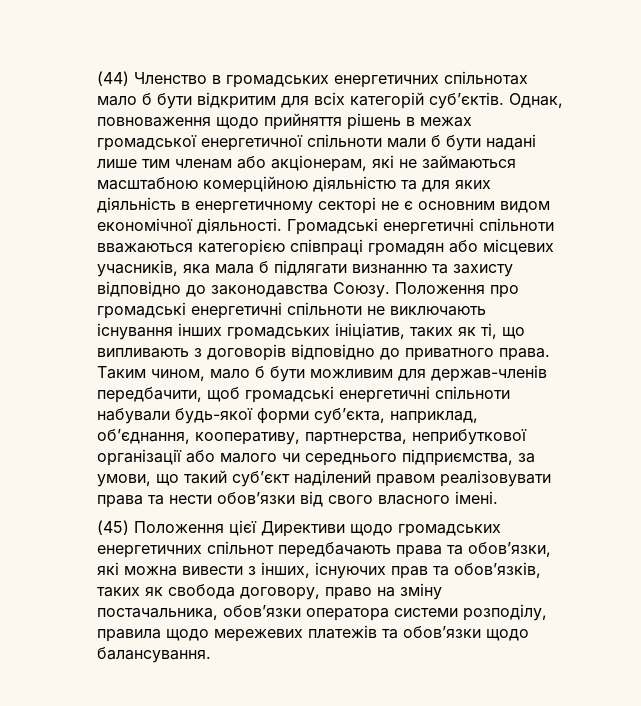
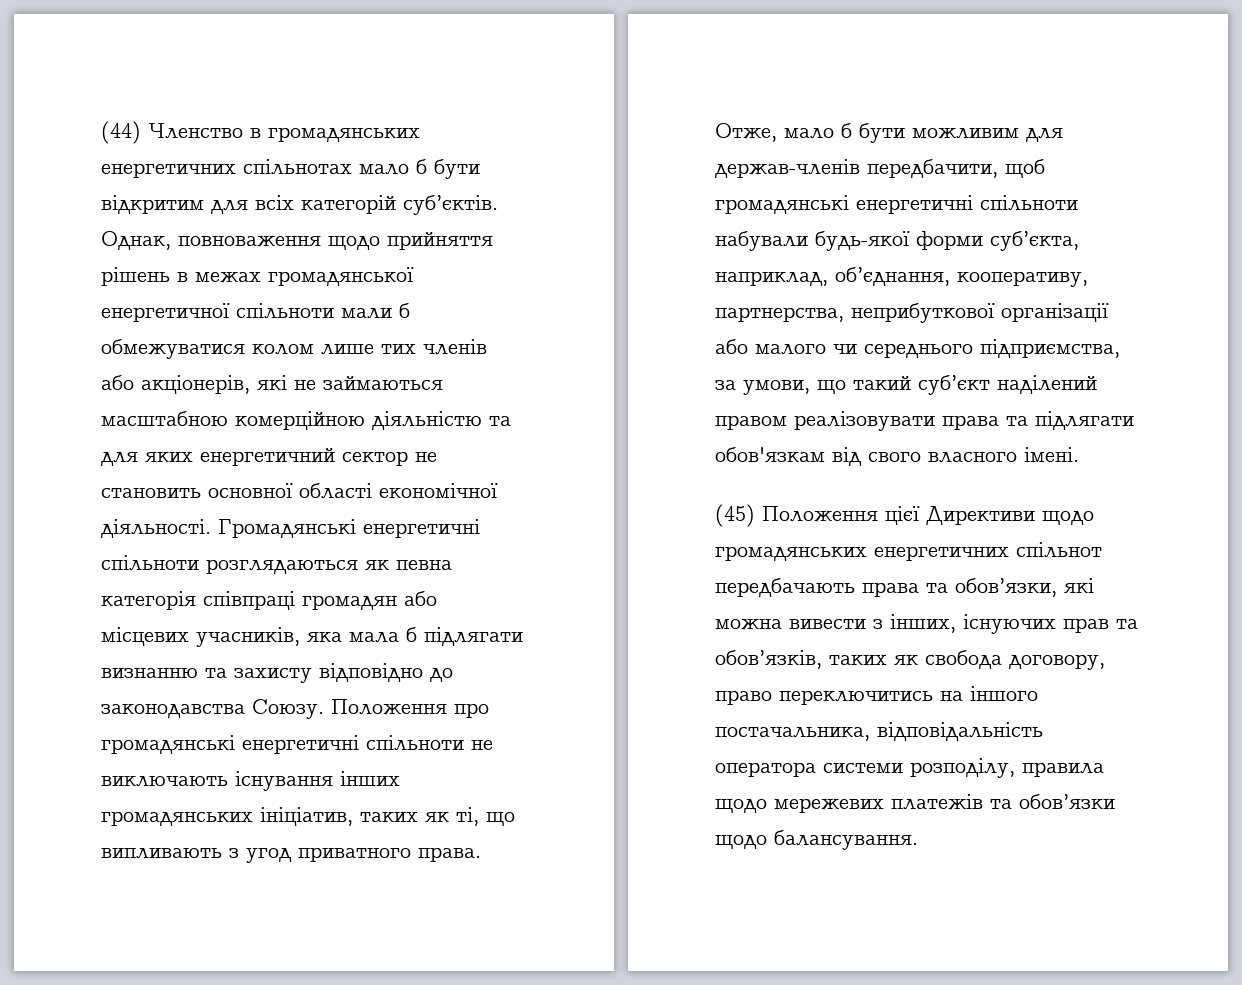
- (44) Членство в громадських енергетичних спільнотах мало б бути відкритим для всіх категорій суб’єктів.
+ (44) Членство в громадянських енергетичних спільнотах мало б бути відкритим для всіх категорій суб’єктів.
- Однак, повноваження щодо прийняття рішень в межах громадської енергетичної спільноти мали б бути надані лише тим членам або акціонерам, які не займаються масштабною комерційною діяльністю та для яких діяльність в енергетичному секторі не є основним видом економічної діяльності.
+ Однак, повноваження щодо прийняття рішень в межах громадянської енергетичної спільноти мали б обмежуватися колом лише тих членів або акціонерів, які не займаються масштабною комерційною діяльністю та для яких енергетичний сектор не становить основної області економічної діяльності.
- Громадські енергетичні спільноти вважаються категорією співпраці громадян або місцевих учасників, яка мала б підлягати визнанню та захисту відповідно до законодавства Союзу.
+ Громадянські енергетичні спільноти розглядаються як певна категорія співпраці громадян або місцевих учасників, яка мала б підлягати визнанню та захисту відповідно до законодавства Союзу.
- Положення про громадські енергетичні спільноти не виключають існування інших громадських ініціатив, таких як ті, що випливають з договорів відповідно до приватного права. Таким чином, мало б бути можливим для держав-членів передбачити, щоб громадські енергетичні спільноти набували будь-якої форми суб’єкта, наприклад, об’єднання, кооперативу, партнерства, неприбуткової організації або малого чи середнього підприємства, за умови, що такий суб’єкт наділений правом реалізовувати права та нести обов’язки від свого власного імені.
+ Положення про громадянські енергетичні спільноти не виключають існування інших громадянських ініціатив, таких як ті, що випливають з угод приватного права. Отже, мало б бути можливим для держав-членів передбачити, щоб громадянські енергетичні спільноти набували будь-якої форми суб’єкта, наприклад, об’єднання, кооперативу, партнерства, неприбуткової організації або малого чи середнього підприємства, за умови, що такий суб’єкт наділений правом реалізовувати права та підлягати обов'язкам від свого власного імені.
- (45) Положення цієї Директиви щодо громадських енергетичних спільнот передбачають права та обов’язки, які можна вивести з інших, існуючих прав та обов’язків, таких як свобода договору, право на зміну постачальника, обов’язки оператора системи розподілу, правила щодо мережевих платежів та обов’язки щодо балансування.
+ (45) Положення цієї Директиви щодо громадянських енергетичних спільнот передбачають права та обов’язки, які можна вивести з інших, існуючих прав та обов’язків, таких як свобода договору, право переключитись на іншого постачальника, відповідальність оператора системи розподілу, правила щодо мережевих платежів та обов’язки щодо балансування.

